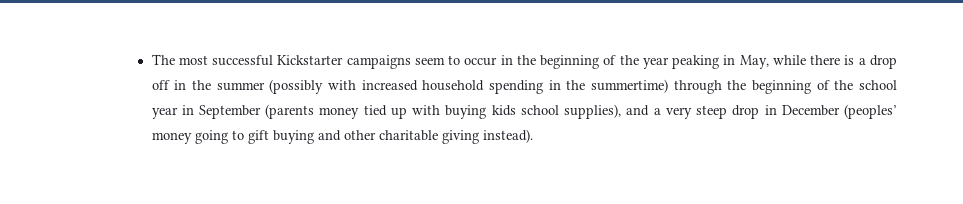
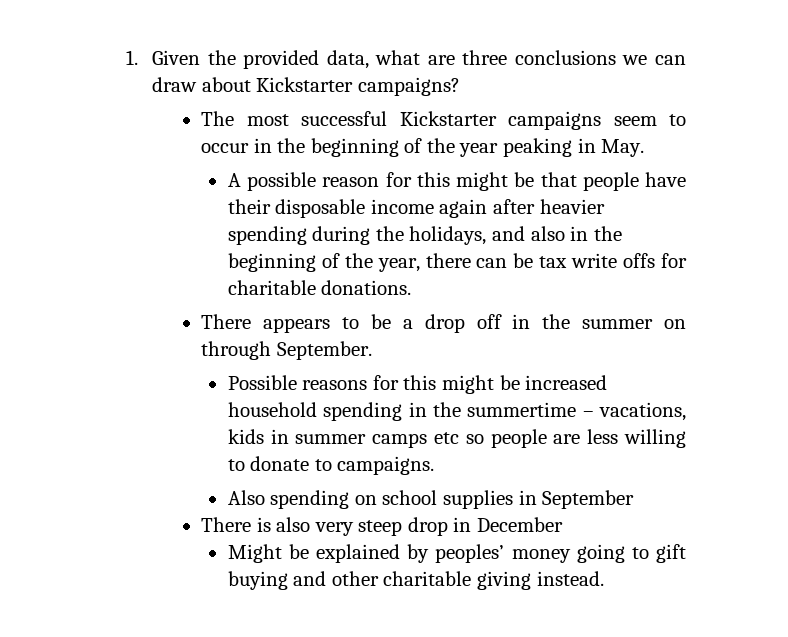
+ 1. Given the provided data, what are three conclusions we can draw about Kickstarter campaigns?
- The most successful Kickstarter campaigns seem to occur in the beginning of the year peaking in May, while there is a drop off in the summer (possibly with increased household spending in the summertime) through the beginning of the school year in September (parents money tied up with buying kids school supplies), and a very steep drop in December (peoples’ money going to gift buying and other charitable giving instead).
+ The most successful Kickstarter campaigns seem to occur in the beginning of the year peaking in May.
+ A possible reason for this might be that people have their disposable income again after heavier spending during the holidays, and also in the beginning of the year, there can be tax write offs for charitable donations.
+ There appears to be a drop off in the summer on through September.
+ Possible reasons for this might be increased household spending in the summertime – vacations, kids in summer camps etc so people are less willing to donate to campaigns.
+ Also spending on school supplies in September
+ There is also very steep drop in December
+ Might be explained by peoples’ money going to gift buying and other charitable giving instead.

